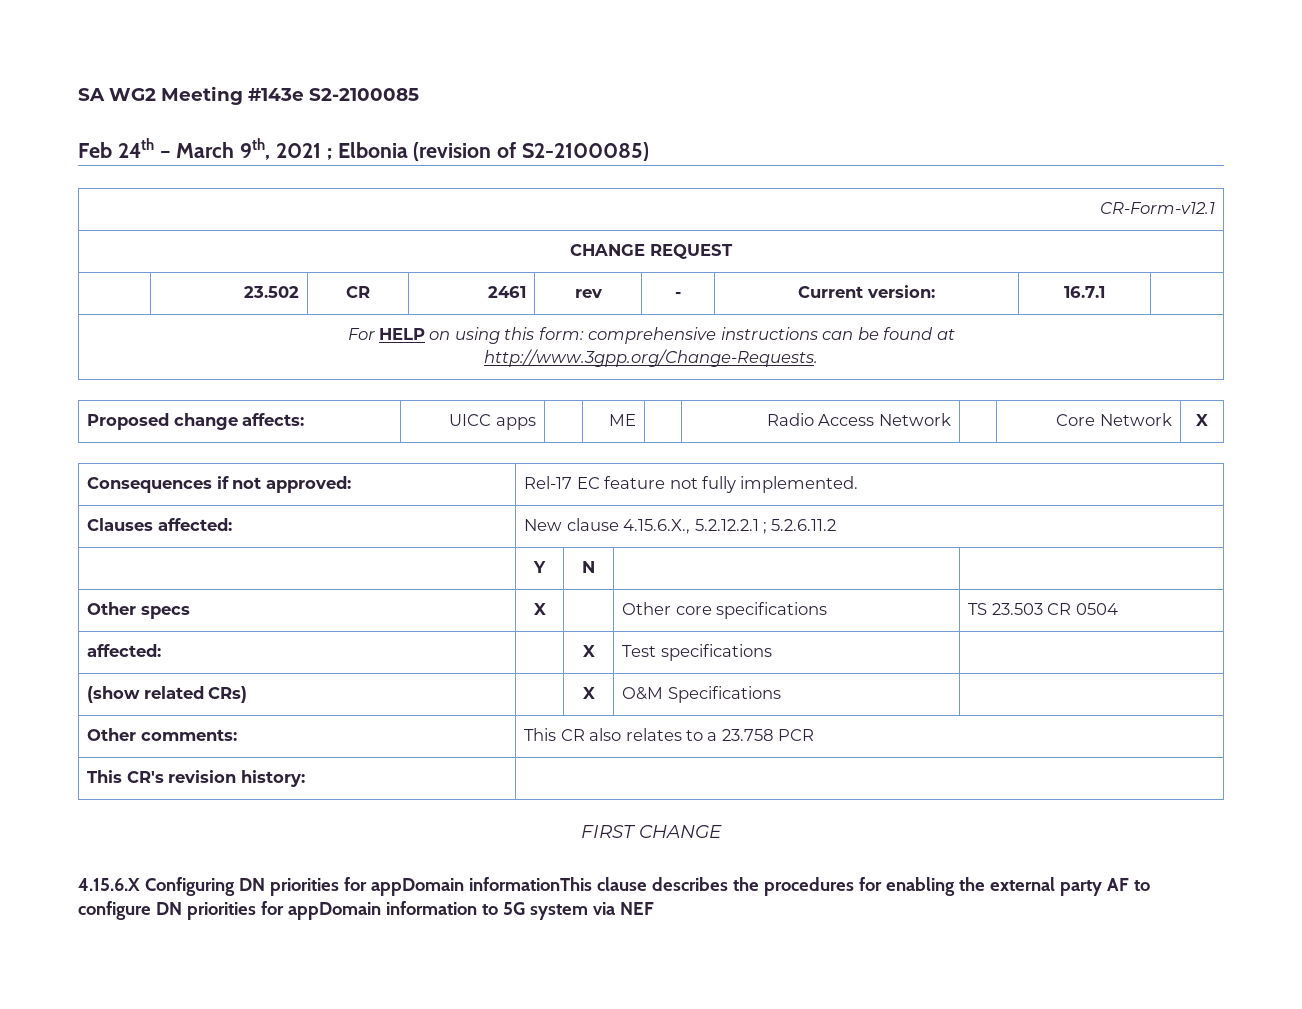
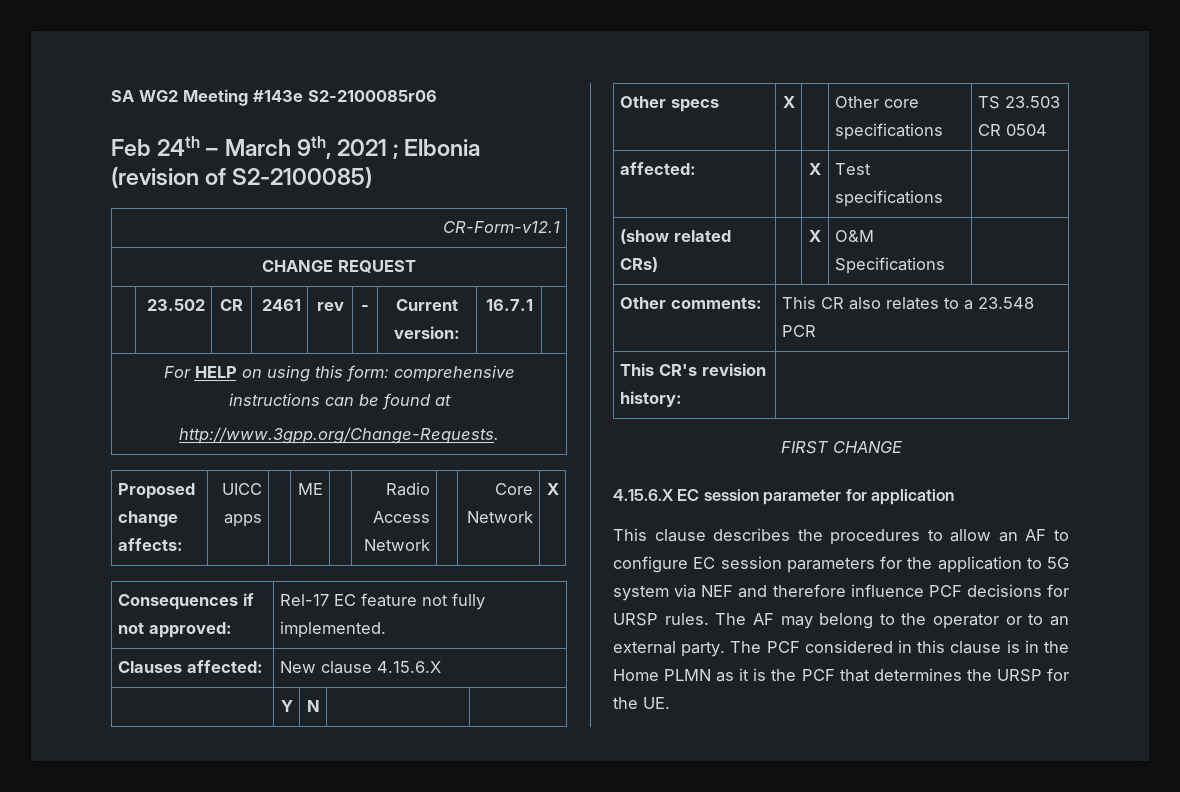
- SA WG2 Meeting #143e S2-2100085
+ SA WG2 Meeting #143e S2-2100085r06
- Clauses affected: | New clause 4.15.6.X., 5.2.12.2.1 ; 5.2.6.11.2
+ Clauses affected: | New clause 4.15.6.X
- Other comments: | This CR also relates to a 23.758 PCR
+ Other comments: | This CR also relates to a 23.548 PCR
- 4.15.6.X Configuring DN priorities for appDomain informationThis clause describes the procedures for enabling the external party AF to configure DN priorities for appDomain information to 5G system via NEF
+ 4.15.6.X EC session parameter for application
+ This clause describes the procedures to allow an AF to configure EC session parameters for the application to 5G system via NEF and therefore influence PCF decisions for URSP rules. The AF may belong to the operator or to an external party. The PCF considered in this clause is in the Home PLMN as it is the PCF that determines the URSP for the UE.

